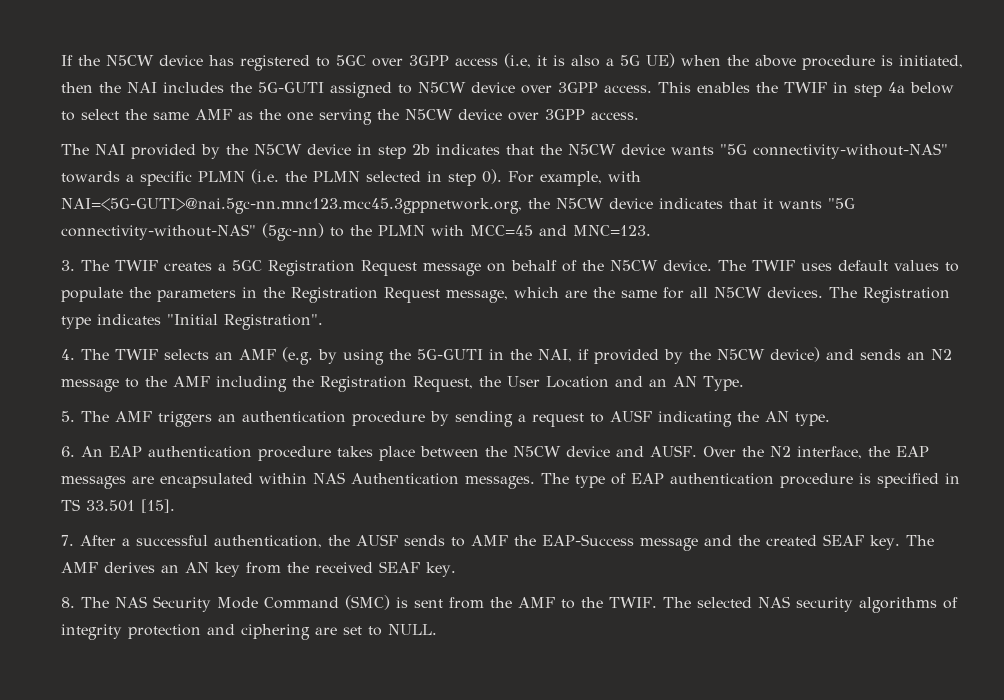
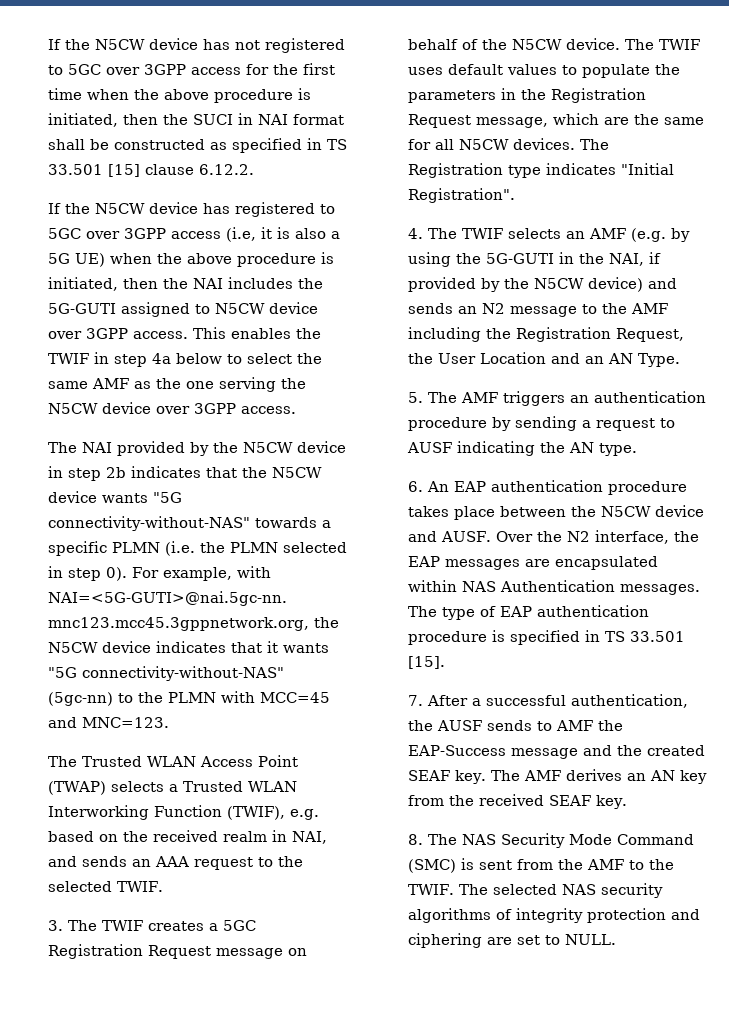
+ If the N5CW device has not registered to 5GC over 3GPP access for the first time when the above procedure is initiated, then the SUCI in NAI format shall be constructed as specified in TS 33.501 [15] clause 6.12.2.
+ The Trusted WLAN Access Point (TWAP) selects a Trusted WLAN Interworking Function (TWIF), e.g. based on the received realm in NAI, and sends an AAA request to the selected TWIF.

